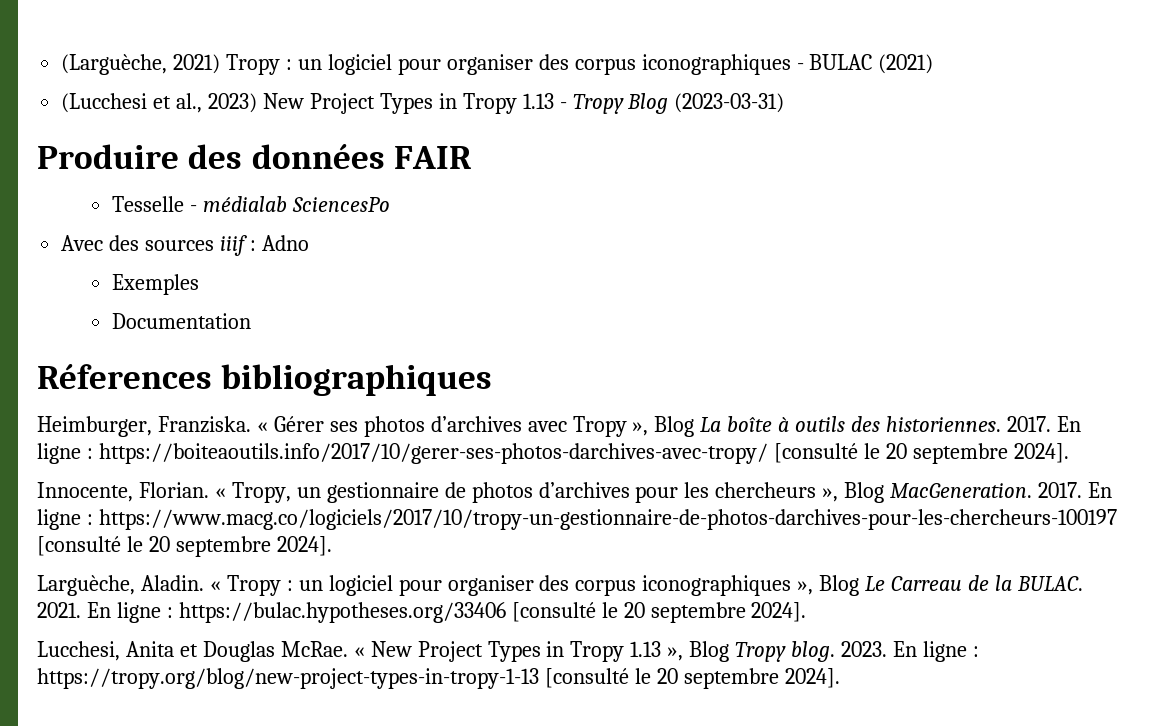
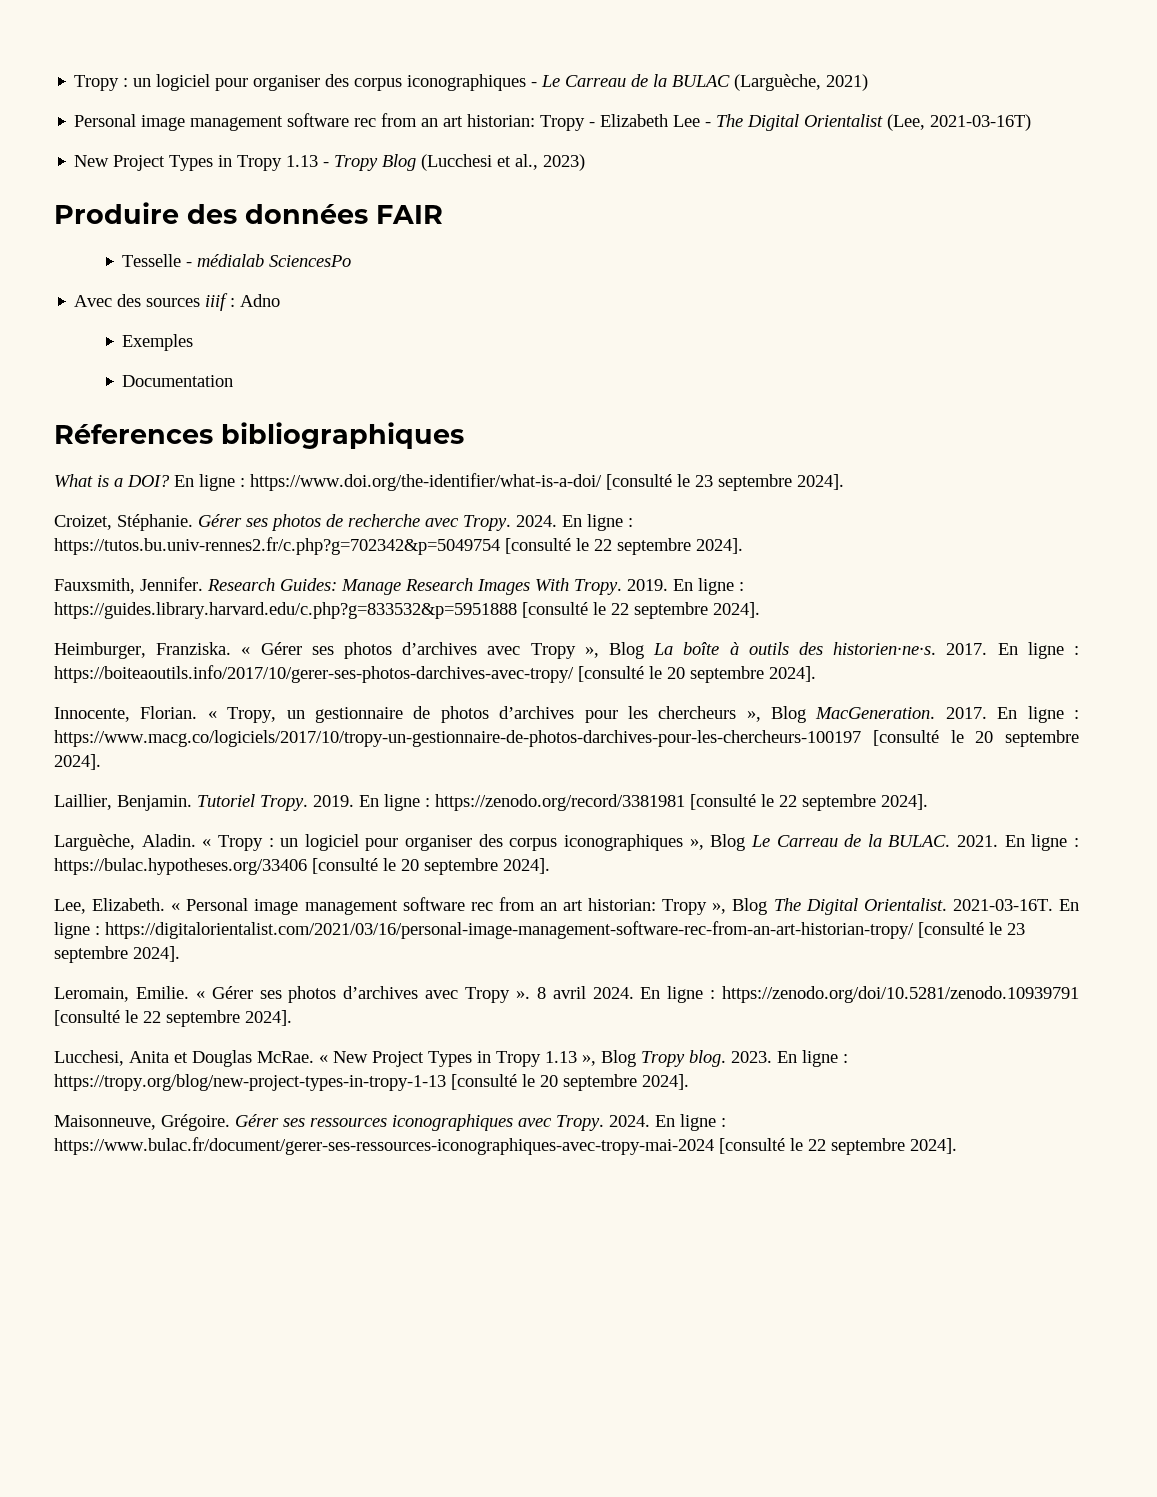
- (Larguèche, 2021) Tropy : un logiciel pour organiser des corpus iconographiques - BULAC (2021)
- (Lucchesi et al., 2023) New Project Types in Tropy 1.13 - Tropy Blog (2023-03-31)
+ Tropy : un logiciel pour organiser des corpus iconographiques - Le Carreau de la BULAC (Larguèche, 2021)
+ Personal image management software rec from an art historian: Tropy - Elizabeth Lee - The Digital Orientalist (Lee, 2021-03-16T)
+ New Project Types in Tropy 1.13 - Tropy Blog (Lucchesi et al., 2023)
+ What is a DOI? En ligne : https://www.doi.org/the-identifier/what-is-a-doi/ [consulté le 23 septembre 2024].
+ Croizet, Stéphanie. Gérer ses photos de recherche avec Tropy. 2024. En ligne : https://tutos.bu.univ-rennes2.fr/c.php?g=702342&p=5049754 [consulté le 22 septembre 2024].
+ Fauxsmith, Jennifer. Research Guides: Manage Research Images With Tropy. 2019. En ligne : https://guides.library.harvard.edu/c.php?g=833532&p=5951888 [consulté le 22 septembre 2024].
+ Laillier, Benjamin. Tutoriel Tropy. 2019. En ligne : https://zenodo.org/record/3381981 [consulté le 22 septembre 2024].
+ Lee, Elizabeth. « Personal image management software rec from an art historian: Tropy », Blog The Digital Orientalist. 2021-03-16T. En ligne : https://digitalorientalist.com/2021/03/16/personal-image-management-software-rec-from-an-art-historian-tropy/ [consulté le 23 septembre 2024].
+ Leromain, Emilie. « Gérer ses photos d’archives avec Tropy ». 8 avril 2024. En ligne : https://zenodo.org/doi/10.5281/zenodo.10939791 [consulté le 22 septembre 2024].
+ Maisonneuve, Grégoire. Gérer ses ressources iconographiques avec Tropy. 2024. En ligne : https://www.bulac.fr/document/gerer-ses-ressources-iconographiques-avec-tropy-mai-2024 [consulté le 22 septembre 2024].

